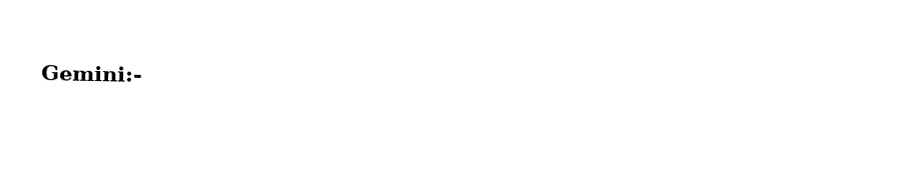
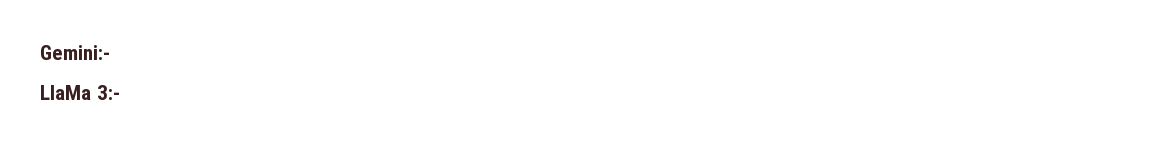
+ LlaMa 3:-

